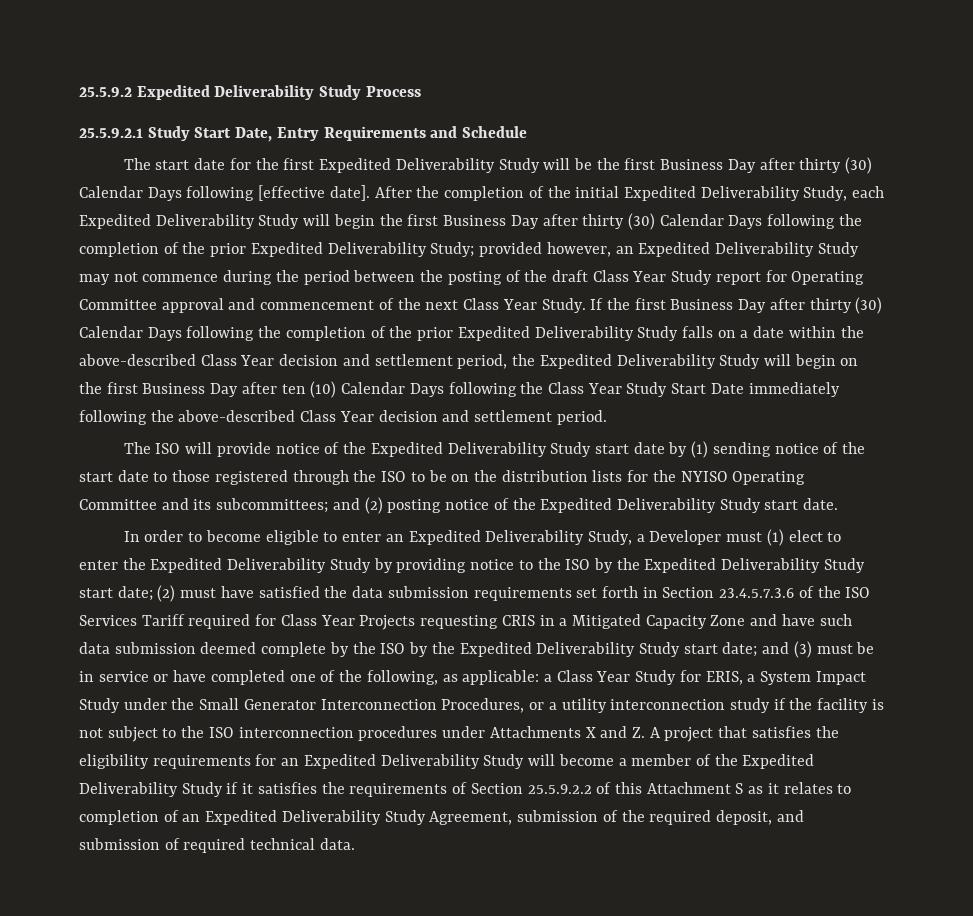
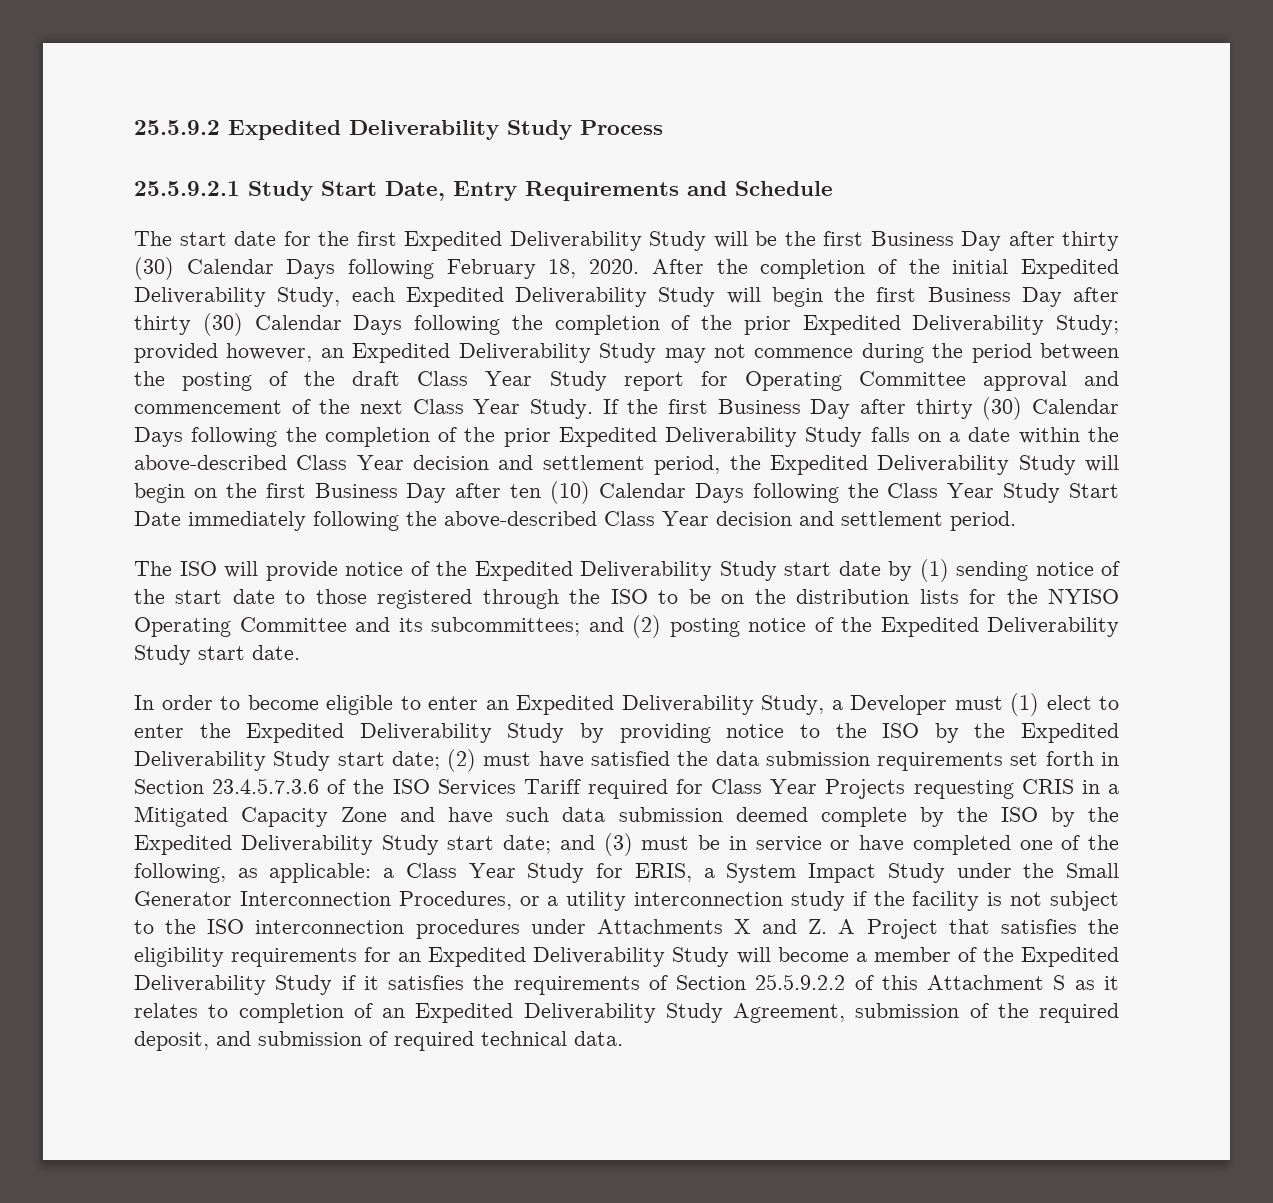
- The start date for the first Expedited Deliverability Study will be the first Business Day after thirty (30) Calendar Days following [effective date].
+ The start date for the first Expedited Deliverability Study will be the first Business Day after thirty (30) Calendar Days following February 18, 2020.
- a Class Year Study for ERIS, a System Impact Study under the Small Generator Interconnection Procedures, or a utility interconnection study if the facility is not subject to the ISO interconnection procedures under Attachments X and Z. A project that satisfies the eligibility requirements for an Expedited Deliverability Study will become a member of the Expedited Deliverability Study if it satisfies the requirements of Section 25.5.9.2.2 of this Attachment S as it relates to completion of an Expedited Deliverability Study Agreement, submission of the required deposit, and submission of required technical data.
+ a Class Year Study for ERIS, a System Impact Study under the Small Generator Interconnection Procedures, or a utility interconnection study if the facility is not subject to the ISO interconnection procedures under Attachments X and Z. A Project that satisfies the eligibility requirements for an Expedited Deliverability Study will become a member of the Expedited Deliverability Study if it satisfies the requirements of Section 25.5.9.2.2 of this Attachment S as it relates to completion of an Expedited Deliverability Study Agreement, submission of the required deposit, and submission of required technical data.

